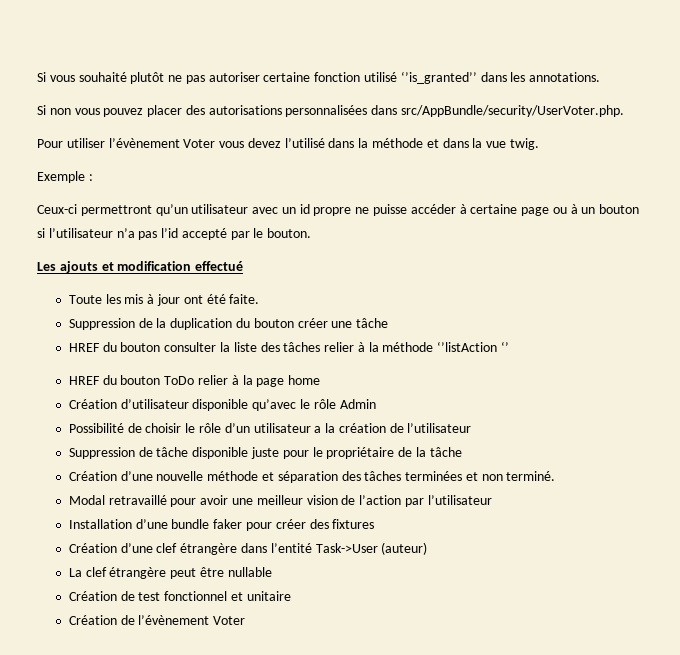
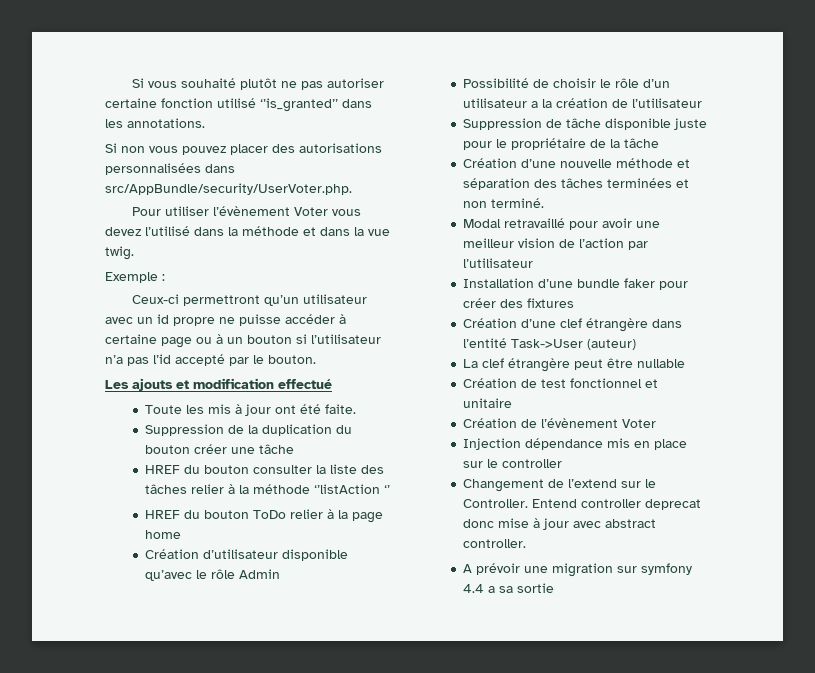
+ Injection dépendance mis en place sur le controller
+ Changement de l’extend sur le Controller. Entend controller deprecat donc mise à jour avec abstract controller.
+ A prévoir une migration sur symfony 4.4 a sa sortie

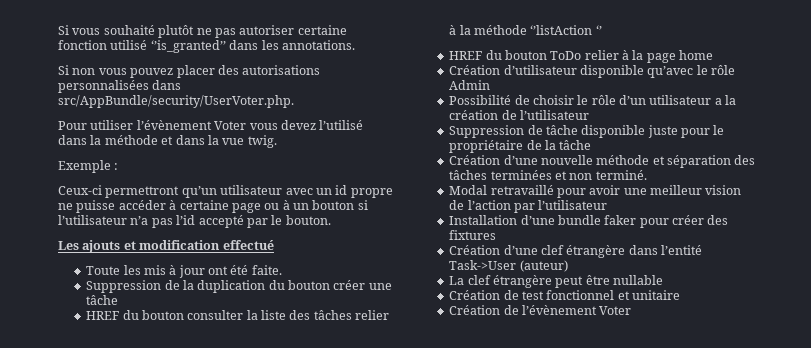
- Injection dépendance mis en place sur le controller
- Changement de l’extend sur le Controller. Entend controller deprecat donc mise à jour avec abstract controller.
- A prévoir une migration sur symfony 4.4 a sa sortie

